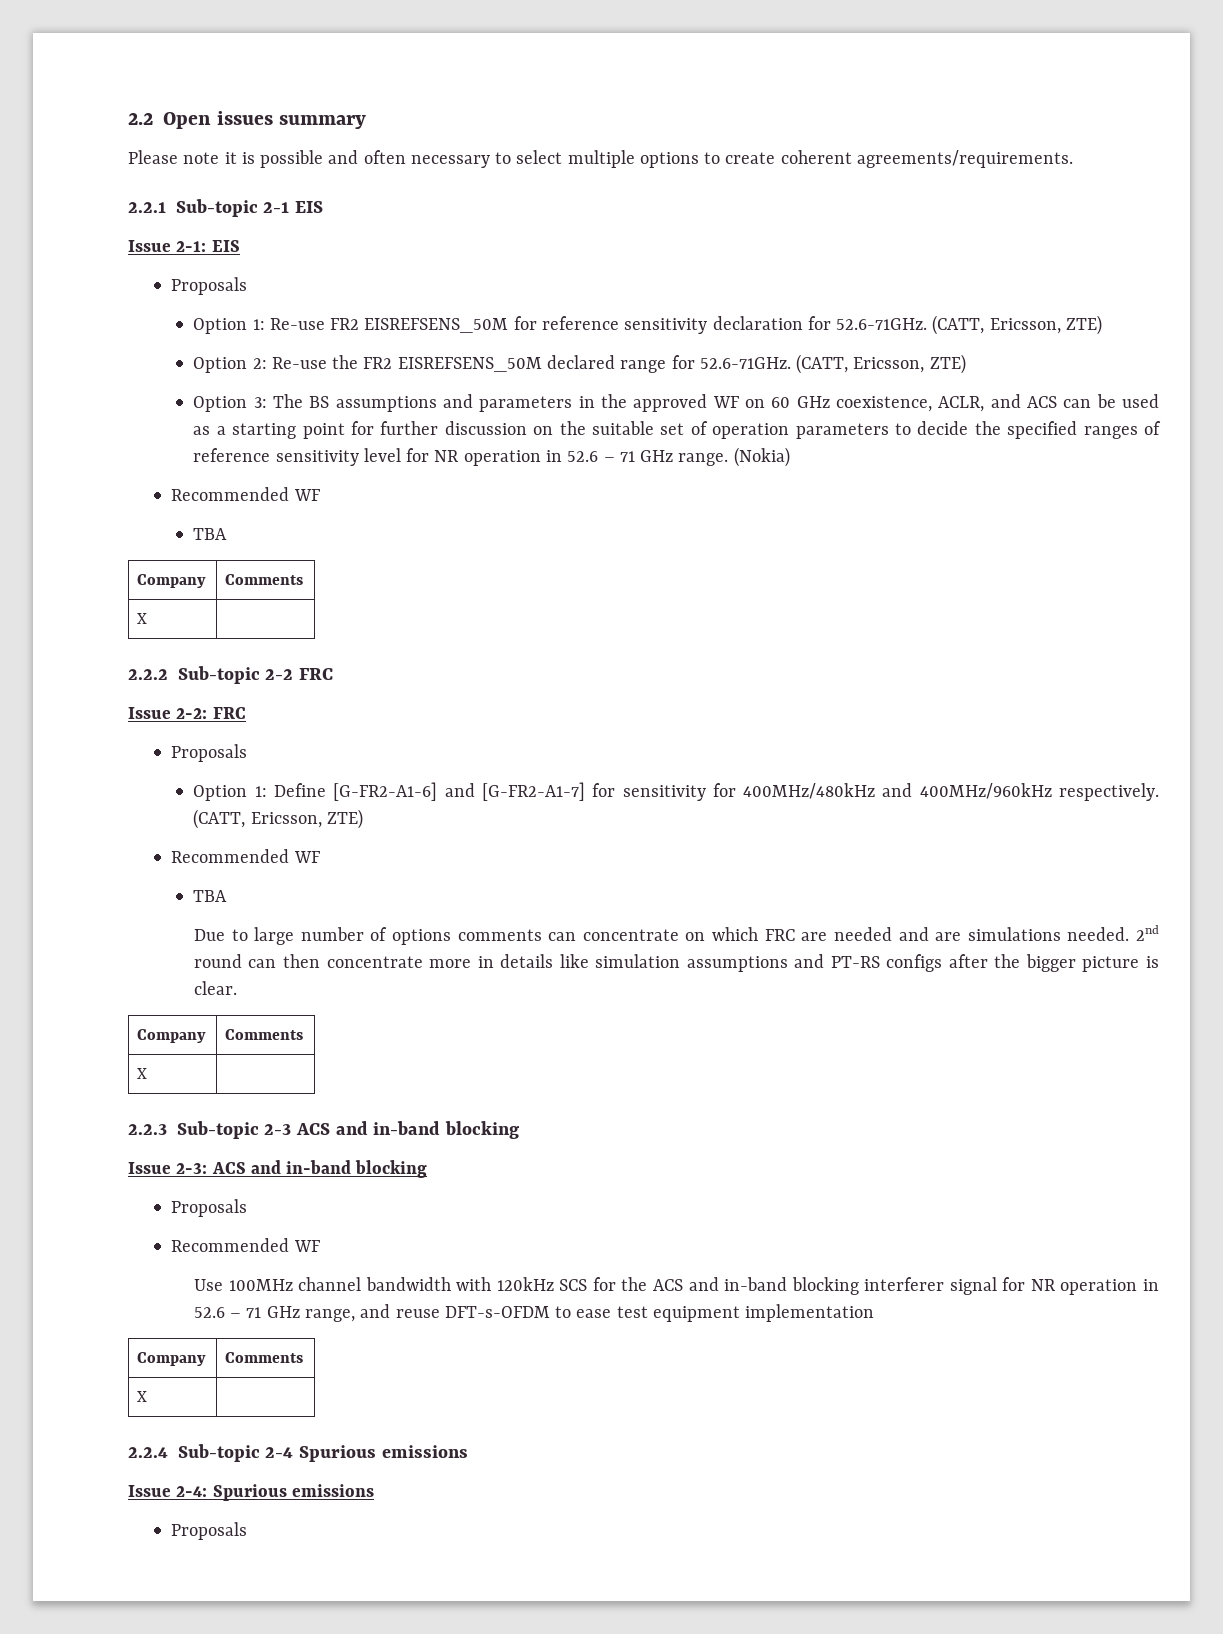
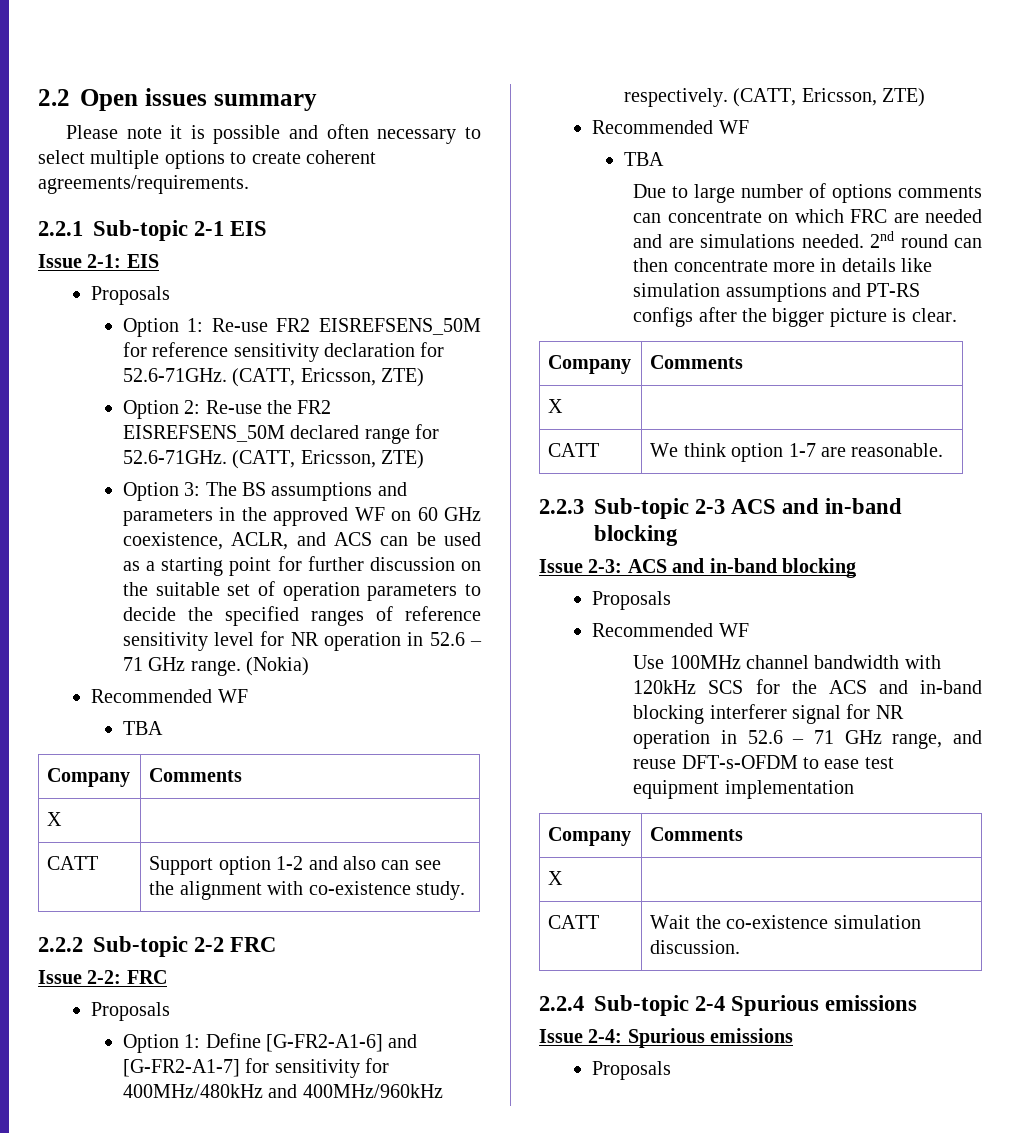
+ CATT | Support option 1-2 and also can see the alignment with co-existence study.
+ CATT | We think option 1-7 are reasonable.
+ CATT | Wait the co-existence simulation discussion.

